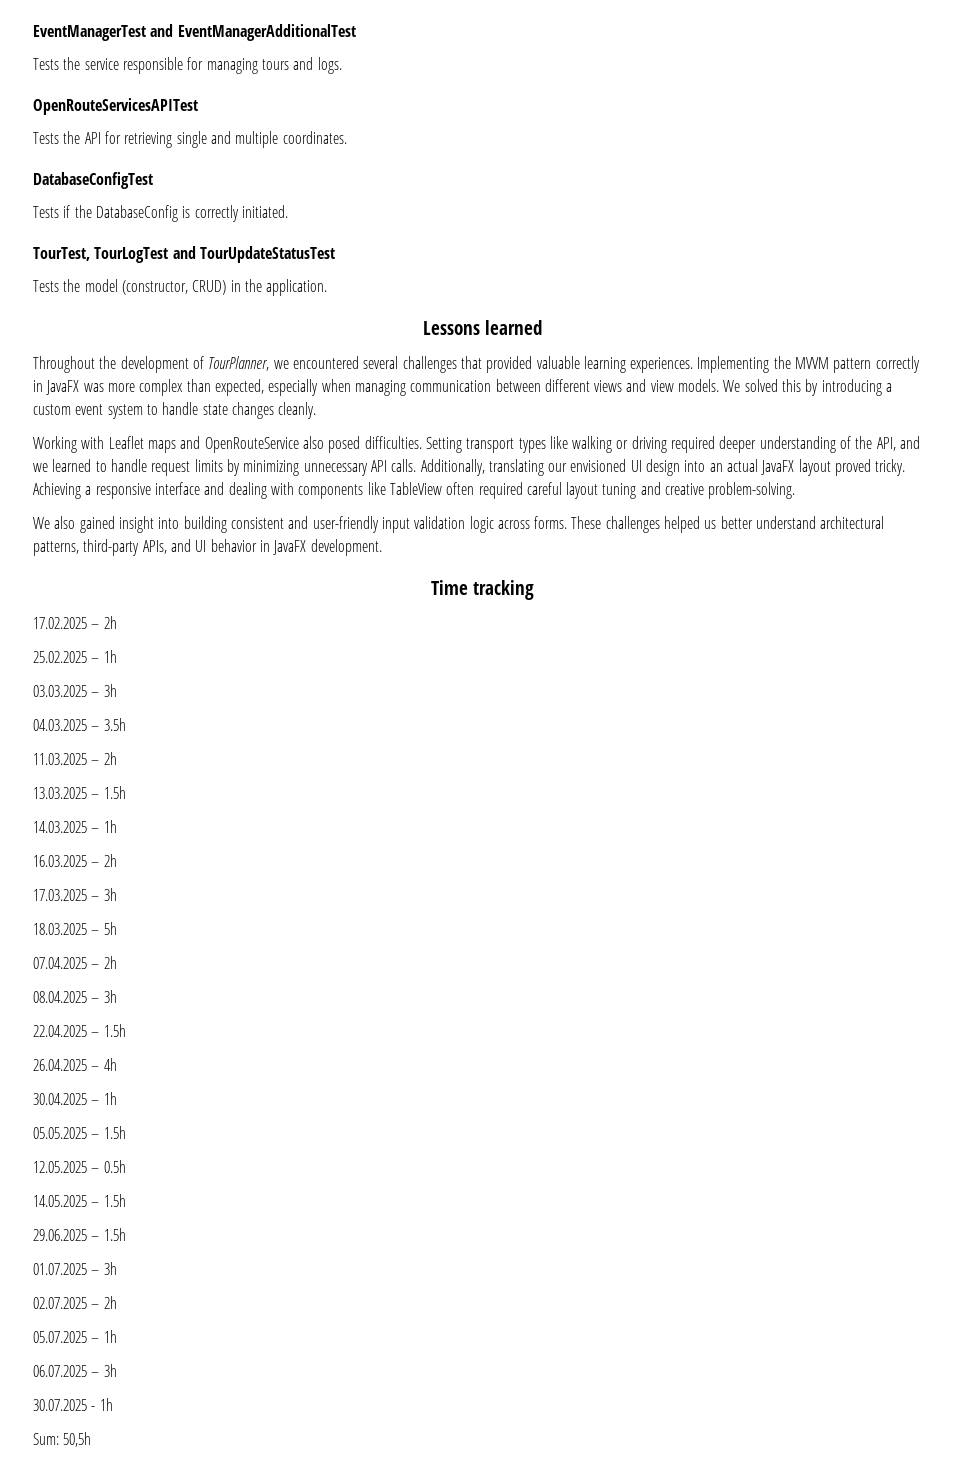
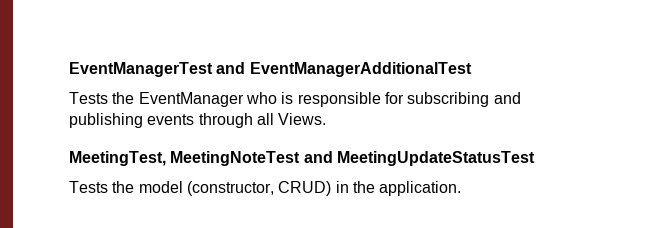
- Tests the service responsible for managing tours and logs.
- OpenRouteServicesAPITest
- Tests the API for retrieving single and multiple coordinates.
- DatabaseConfigTest
- Tests if the DatabaseConfig is correctly initiated.
- TourTest, TourLogTest and TourUpdateStatusTest
+ Tests the EventManager who is responsible for subscribing and publishing events through all Views.
+ MeetingTest, MeetingNoteTest and MeetingUpdateStatusTest
- Lessons learned
- Throughout the development of TourPlanner, we encountered several challenges that provided valuable learning experiences. Implementing the MVVM pattern correctly in JavaFX was more complex than expected, especially when managing communication between different views and view models. We solved this by introducing a custom event system to handle state changes cleanly.
- Working with Leaflet maps and OpenRouteService also posed difficulties. Setting transport types like walking or driving required deeper understanding of the API, and we learned to handle request limits by minimizing unnecessary API calls. Additionally, translating our envisioned UI design into an actual JavaFX layout proved tricky. Achieving a responsive interface and dealing with components like TableView often required careful layout tuning and creative problem-solving.
- We also gained insight into building consistent and user-friendly input validation logic across forms. These challenges helped us better understand architectural patterns, third-party APIs, and UI behavior in JavaFX development.
- Time tracking
- 17.02.2025 – 2h
- 25.02.2025 – 1h
- 03.03.2025 – 3h
- 04.03.2025 – 3.5h
- 11.03.2025 – 2h
- 13.03.2025 – 1.5h
- 14.03.2025 – 1h
- 16.03.2025 – 2h
- 17.03.2025 – 3h
- 18.03.2025 – 5h
- 07.04.2025 – 2h
- 08.04.2025 – 3h
- 22.04.2025 – 1.5h
- 26.04.2025 – 4h
- 30.04.2025 – 1h
- 05.05.2025 – 1.5h
- 12.05.2025 – 0.5h
- 14.05.2025 – 1.5h
- 29.06.2025 – 1.5h
- 01.07.2025 – 3h
- 02.07.2025 – 2h
- 05.07.2025 – 1h
- 06.07.2025 – 3h
- 30.07.2025 - 1h
- Sum: 50,5h

